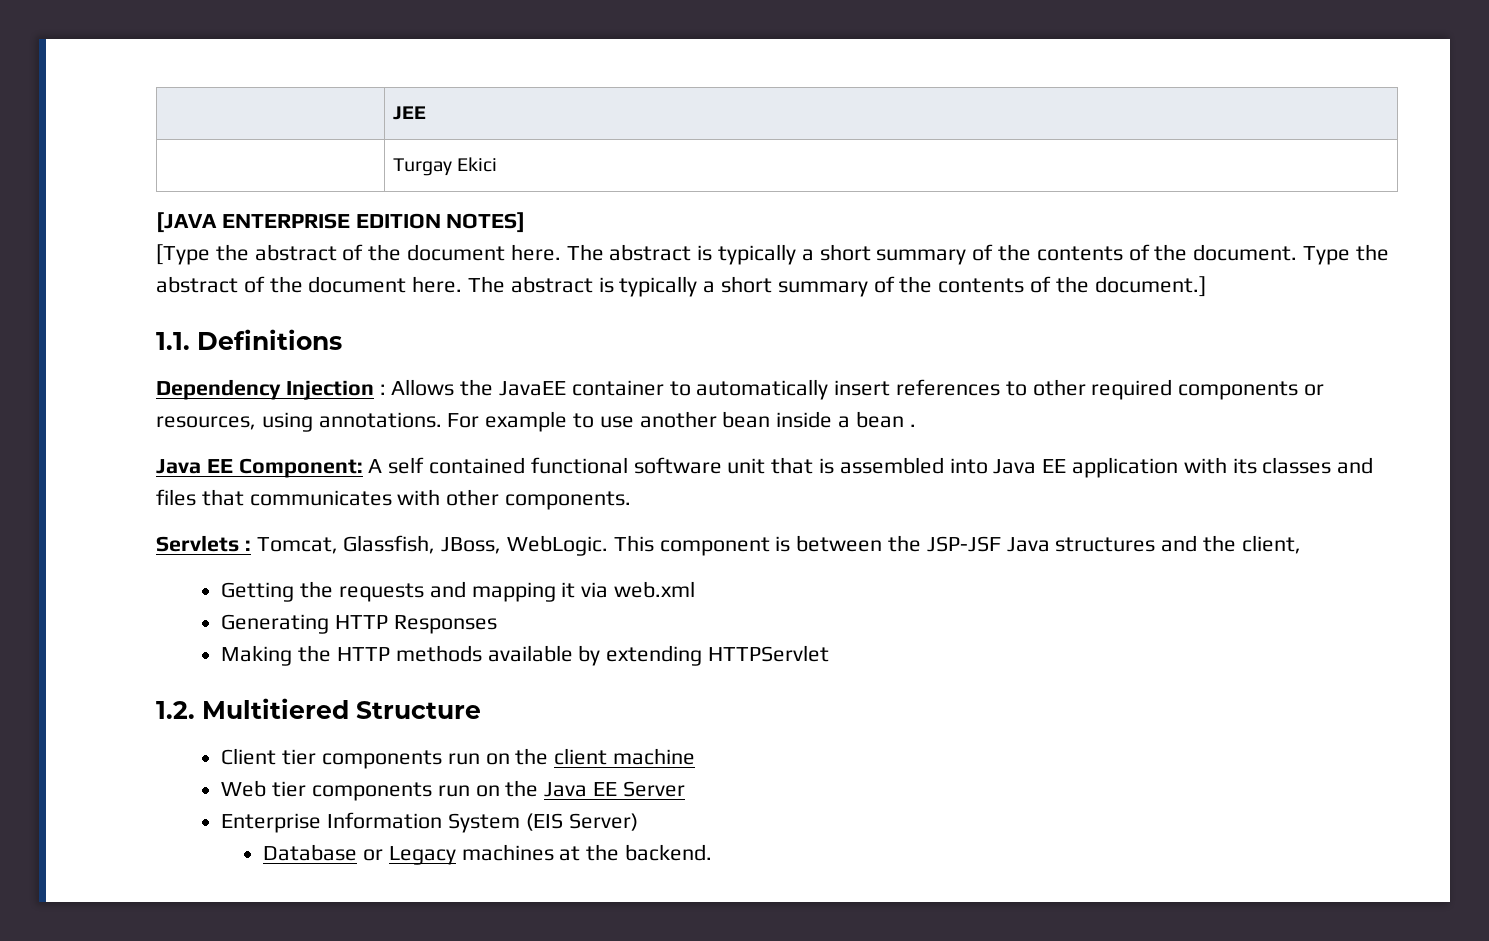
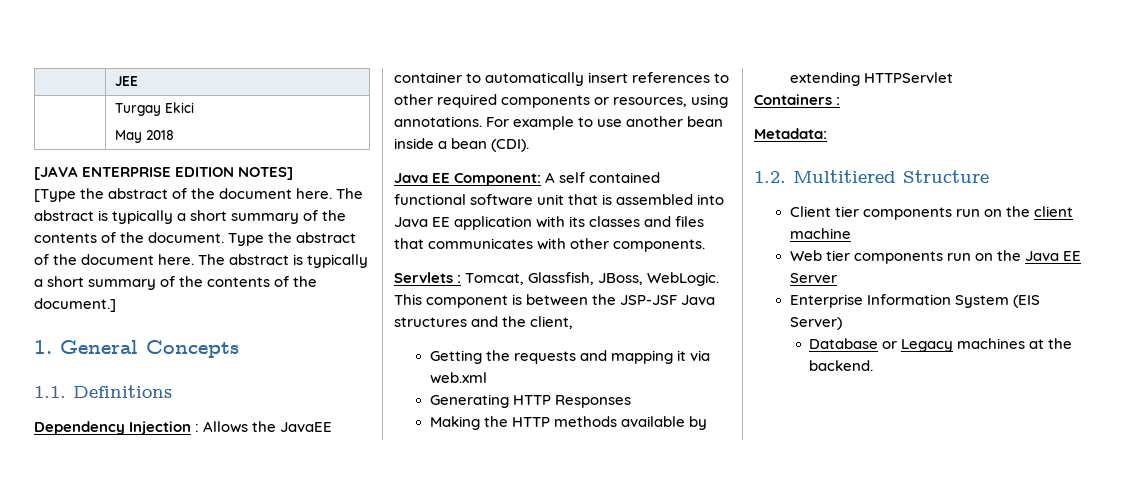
  | Turgay Ekici
+ May 2018
+ 1. General Concepts
- For example to use another bean inside a bean .
+ For example to use another bean inside a bean (CDI).
+ Containers :
+ Metadata:

